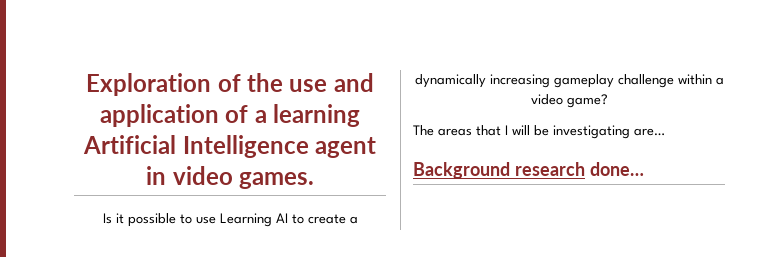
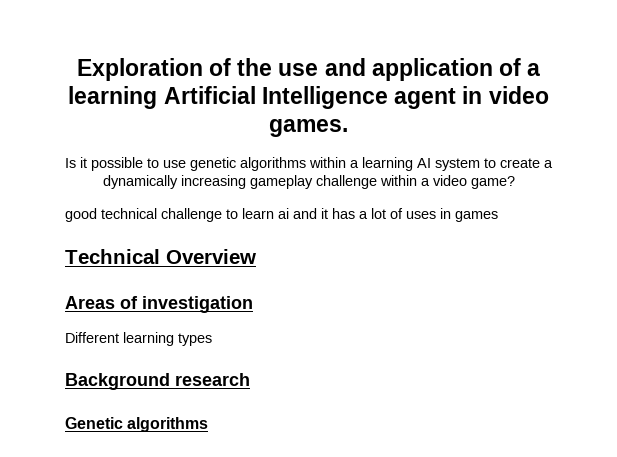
- Is it possible to use Learning AI to create a dynamically increasing gameplay challenge within a video game?
+ Is it possible to use genetic algorithms within a learning AI system to create a dynamically increasing gameplay challenge within a video game?
- The areas that I will be investigating are…
+ good technical challenge to learn ai and it has a lot of uses in games
+ Technical Overview
+ Areas of investigation
+ Different learning types
- Background research done…
+ Background research
+ Genetic algorithms

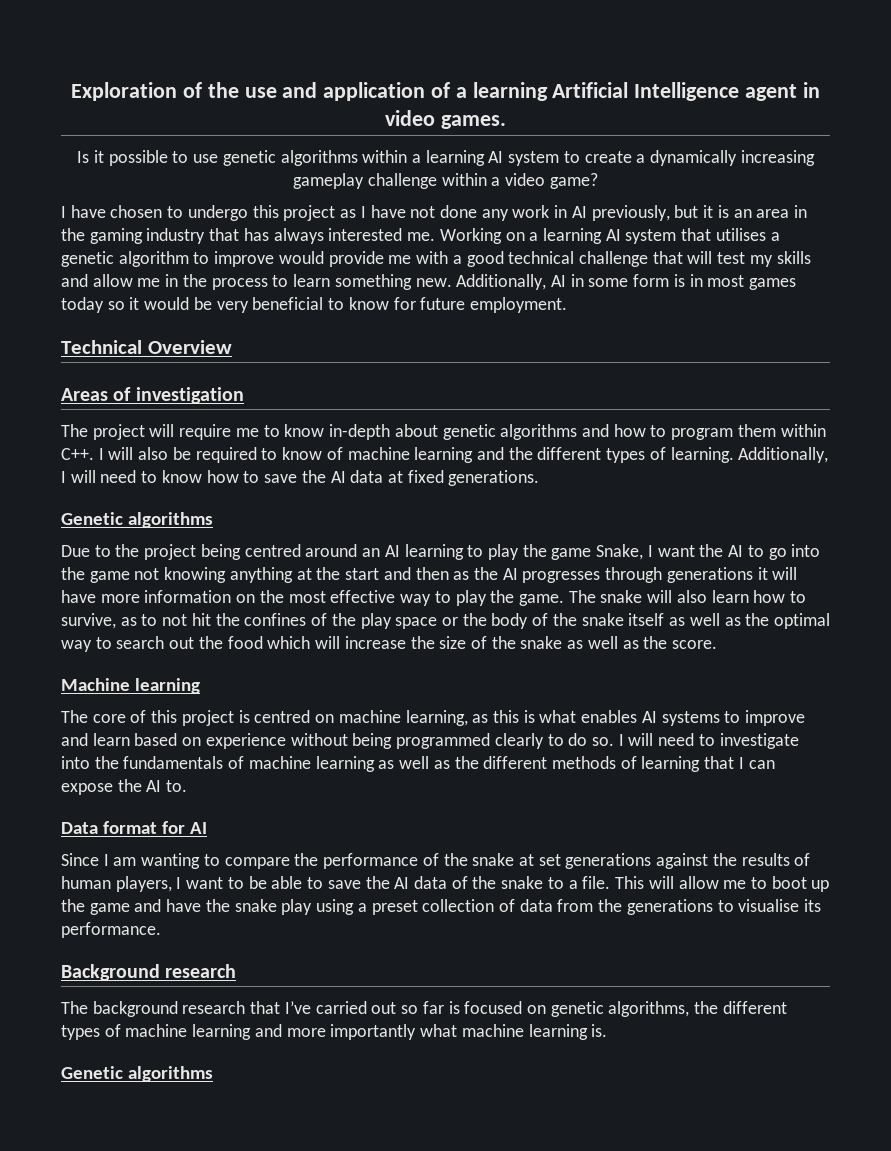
- good technical challenge to learn ai and it has a lot of uses in games
+ I have chosen to undergo this project as I have not done any work in AI previously, but it is an area in the gaming industry that has always interested me. Working on a learning AI system that utilises a genetic algorithm to improve would provide me with a good technical challenge that will test my skills and allow me in the process to learn something new. Additionally, AI in some form is in most games today so it would be very beneficial to know for future employment.
- Different learning types
+ The project will require me to know in-depth about genetic algorithms and how to program them within C++. I will also be required to know of machine learning and the different types of learning. Additionally, I will need to know how to save the AI data at fixed generations.
+ Genetic algorithms
+ Due to the project being centred around an AI learning to play the game Snake, I want the AI to go into the game not knowing anything at the start and then as the AI progresses through generations it will have more information on the most effective way to play the game. The snake will also learn how to survive, as to not hit the confines of the play space or the body of the snake itself as well as the optimal way to search out the food which will increase the size of the snake as well as the score.
+ Machine learning
+ The core of this project is centred on machine learning, as this is what enables AI systems to improve and learn based on experience without being programmed clearly to do so. I will need to investigate into the fundamentals of machine learning as well as the different methods of learning that I can expose the AI to.
+ Data format for AI
+ Since I am wanting to compare the performance of the snake at set generations against the results of human players, I want to be able to save the AI data of the snake to a file. This will allow me to boot up the game and have the snake play using a preset collection of data from the generations to visualise its performance.
  Background research
+ The background research that I’ve carried out so far is focused on genetic algorithms, the different types of machine learning and more importantly what machine learning is.

